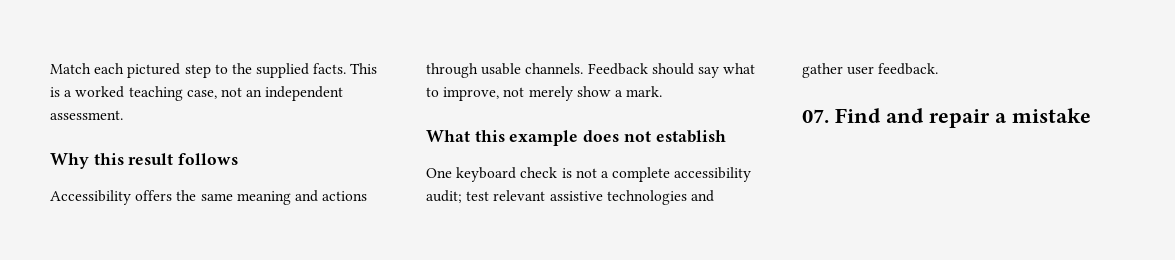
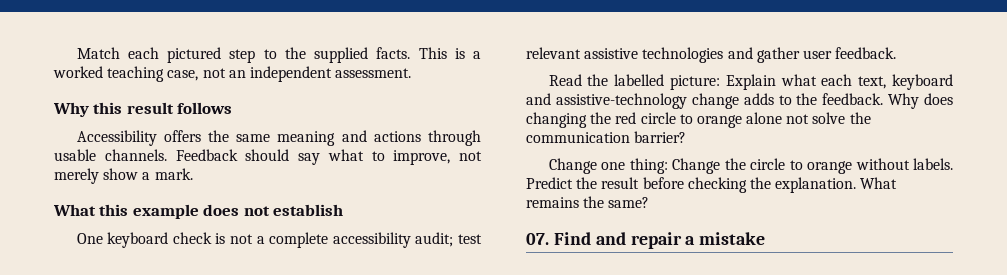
+ Read the labelled picture: Explain what each text, keyboard and assistive-technology change adds to the feedback. Why does changing the red circle to orange alone not solve the communication barrier?
+ Change one thing: Change the circle to orange without labels. Predict the result before checking the explanation. What remains the same?

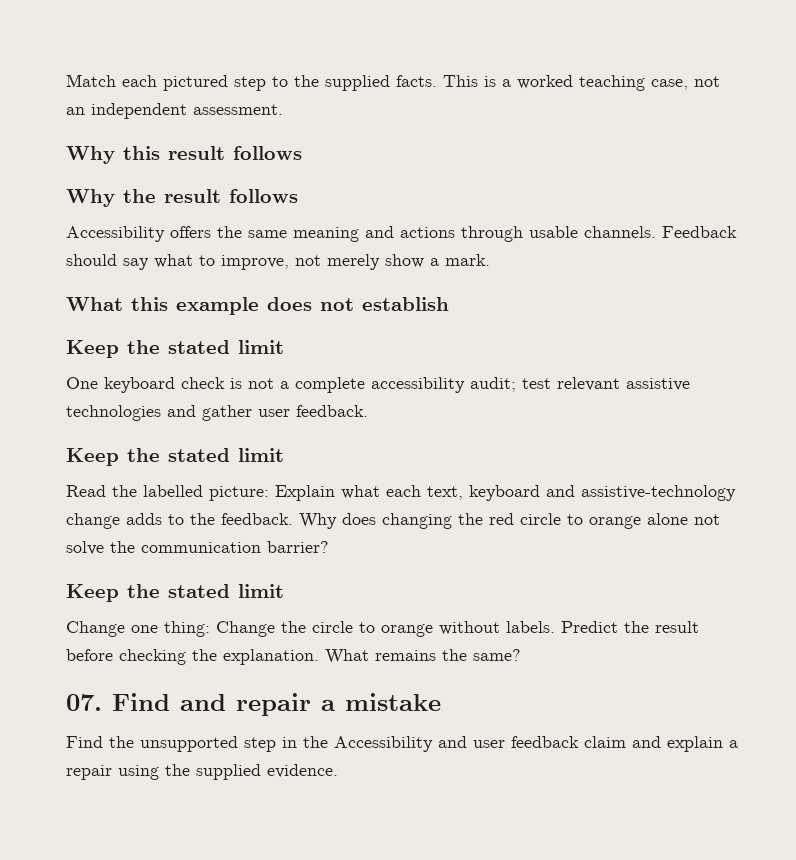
+ Why the result follows
  What this example does not establish
+ Keep the stated limit
  One keyboard check is not a complete accessibility audit; test relevant assistive technologies and gather user feedback.
+ Keep the stated limit
  Why does changing the red circle to orange alone not solve the communication barrier?
+ Keep the stated limit
+ Find the unsupported step in the Accessibility and user feedback claim and explain a repair using the supplied evidence.

